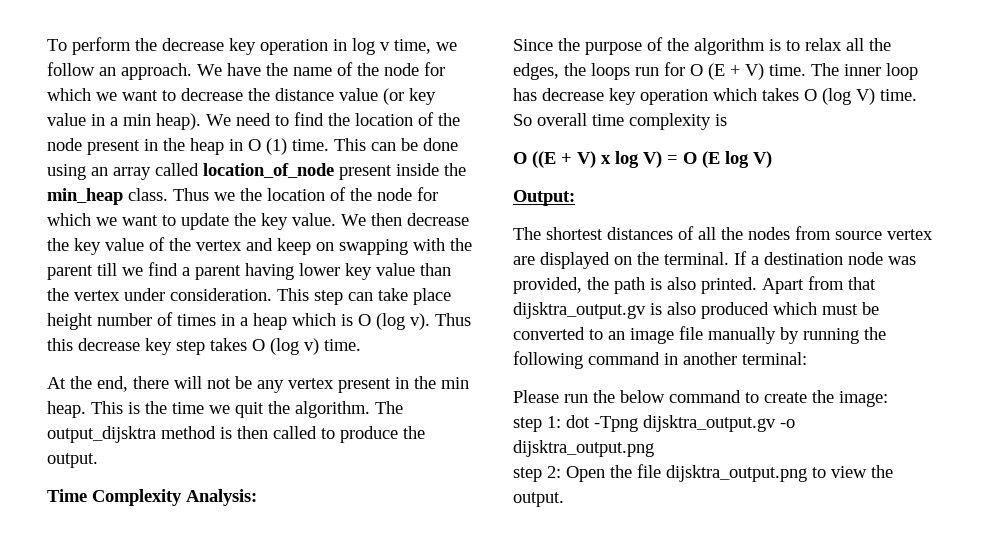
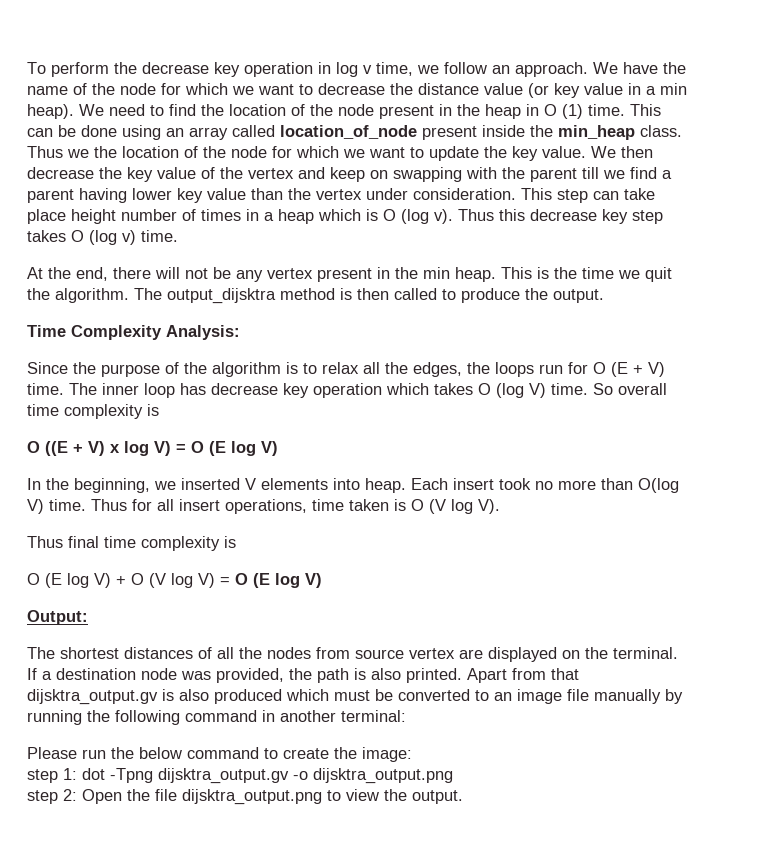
+ In the beginning, we inserted V elements into heap. Each insert took no more than O(log V) time. Thus for all insert operations, time taken is O (V log V).
+ Thus final time complexity is
+ O (E log V) + O (V log V) = O (E log V)

